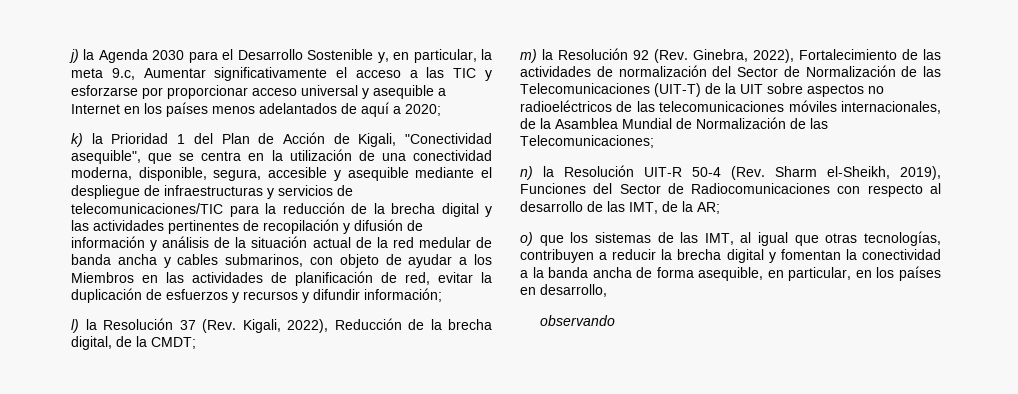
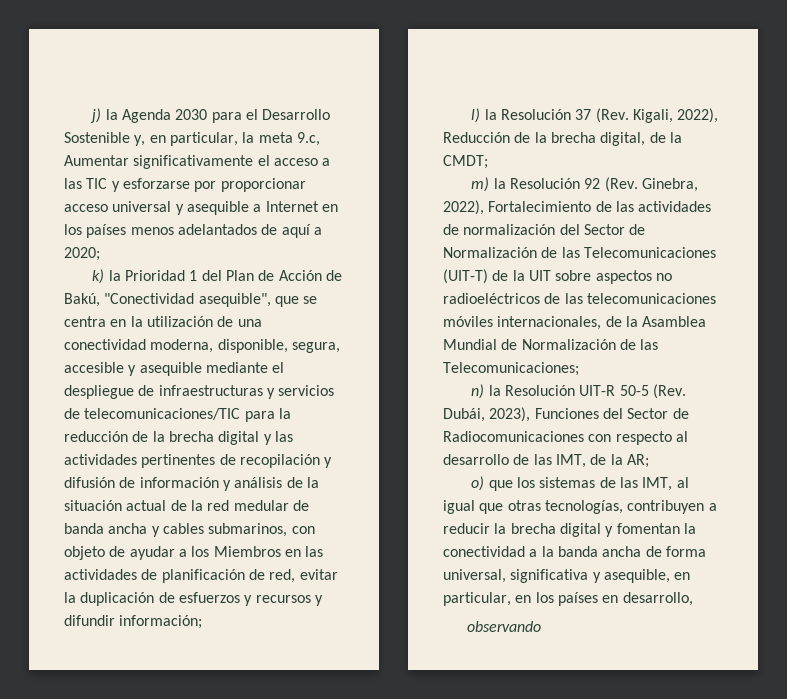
- k) la Prioridad 1 del Plan de Acción de Kigali, "Conectividad asequible", que se centra en la utilización de una conectividad moderna, disponible, segura, accesible y asequible mediante el despliegue de infraestructuras y servicios de telecomunicaciones/TIC para la reducción de la brecha digital y las actividades pertinentes de recopilación y difusión de información y análisis de la situación actual de la red medular de banda ancha y cables submarinos, con objeto de ayudar a los Miembros en las actividades de planificación de red, evitar la duplicación de esfuerzos y recursos y difundir información;
+ k) la Prioridad 1 del Plan de Acción de Bakú, "Conectividad asequible", que se centra en la utilización de una conectividad moderna, disponible, segura, accesible y asequible mediante el despliegue de infraestructuras y servicios de telecomunicaciones/TIC para la reducción de la brecha digital y las actividades pertinentes de recopilación y difusión de información y análisis de la situación actual de la red medular de banda ancha y cables submarinos, con objeto de ayudar a los Miembros en las actividades de planificación de red, evitar la duplicación de esfuerzos y recursos y difundir información;
- n) la Resolución UIT-R 50-4 (Rev. Sharm el-Sheikh, 2019), Funciones del Sector de Radiocomunicaciones con respecto al desarrollo de las IMT, de la AR;
+ n) la Resolución UIT-R 50-5 (Rev. Dubái, 2023), Funciones del Sector de Radiocomunicaciones con respecto al desarrollo de las IMT, de la AR;
- o) que los sistemas de las IMT, al igual que otras tecnologías, contribuyen a reducir la brecha digital y fomentan la conectividad a la banda ancha de forma asequible, en particular, en los países en desarrollo,
+ o) que los sistemas de las IMT, al igual que otras tecnologías, contribuyen a reducir la brecha digital y fomentan la conectividad a la banda ancha de forma universal, significativa y asequible, en particular, en los países en desarrollo,

